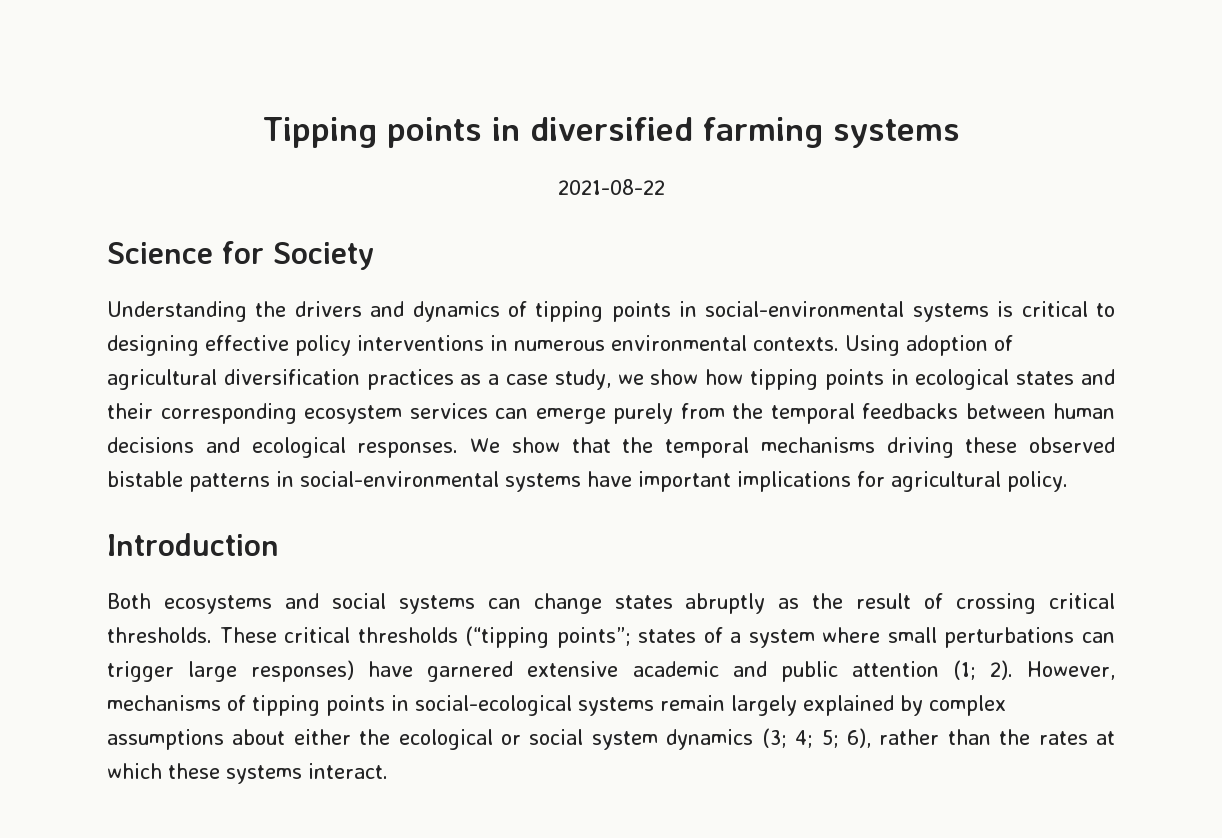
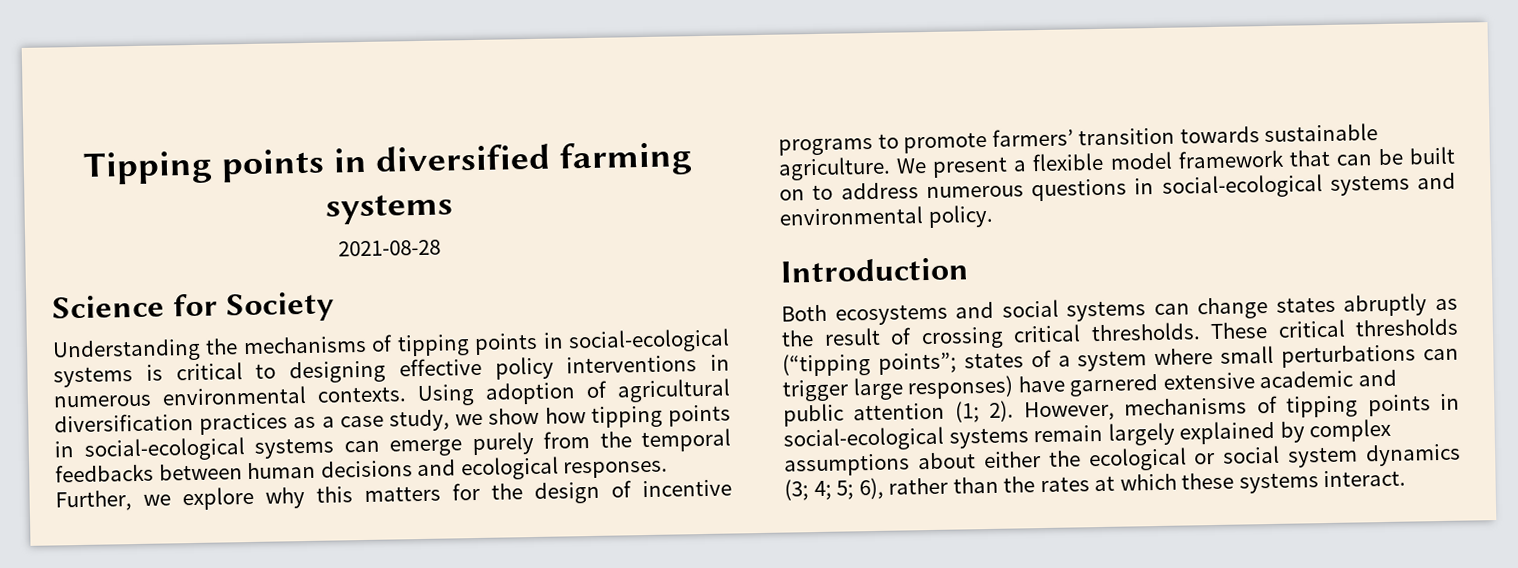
- 2021-08-22
+ 2021-08-28
- Understanding the drivers and dynamics of tipping points in social-environmental systems is critical to designing effective policy interventions in numerous environmental contexts.
+ Understanding the mechanisms of tipping points in social-ecological systems is critical to designing effective policy interventions in numerous environmental contexts.
- Using adoption of agricultural diversification practices as a case study, we show how tipping points in ecological states and their corresponding ecosystem services can emerge purely from the temporal feedbacks between human decisions and ecological responses.
+ Using adoption of agricultural diversification practices as a case study, we show how tipping points in social-ecological systems can emerge purely from the temporal feedbacks between human decisions and ecological responses.
- We show that the temporal mechanisms driving these observed bistable patterns in social-environmental systems have important implications for agricultural policy.
+ Further, we explore why this matters for the design of incentive programs to promote farmers’ transition towards sustainable agriculture. We present a flexible model framework that can be built on to address numerous questions in social-ecological systems and environmental policy.

